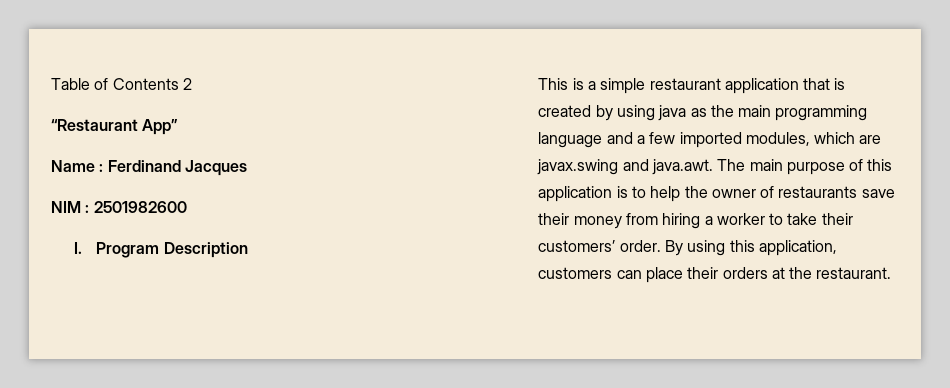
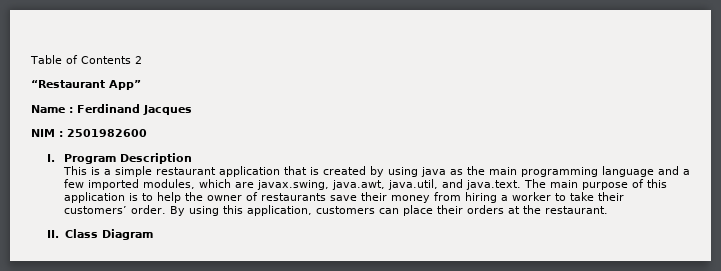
- This is a simple restaurant application that is created by using java as the main programming language and a few imported modules, which are javax.swing and java.awt. The main purpose of this application is to help the owner of restaurants save their money from hiring a worker to take their customers’ order.
+ This is a simple restaurant application that is created by using java as the main programming language and a few imported modules, which are javax.swing, java.awt, java.util, and java.text. The main purpose of this application is to help the owner of restaurants save their money from hiring a worker to take their customers’ order.
+ II. Class Diagram

